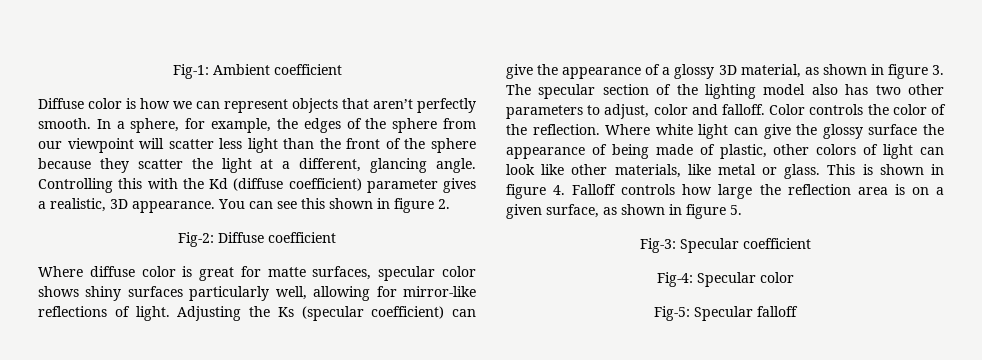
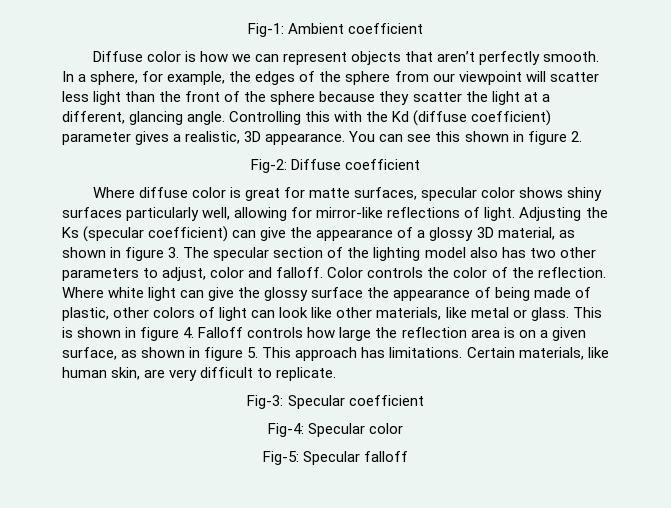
- This is shown in figure 4. Falloff controls how large the reflection area is on a given surface, as shown in figure 5.
+ This is shown in figure 4. Falloff controls how large the reflection area is on a given surface, as shown in figure 5. This approach has limitations. Certain materials, like human skin, are very difficult to replicate.

